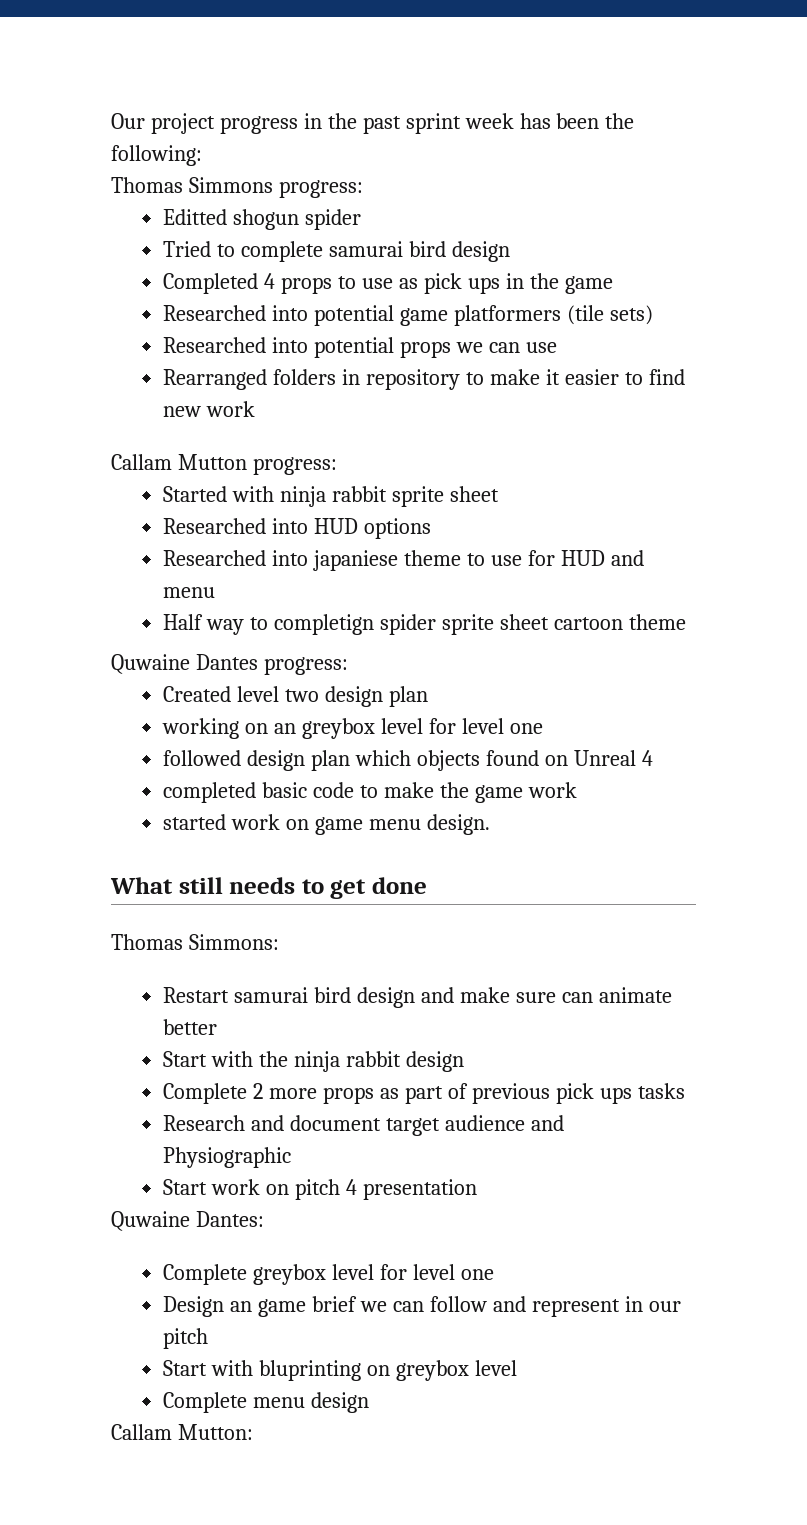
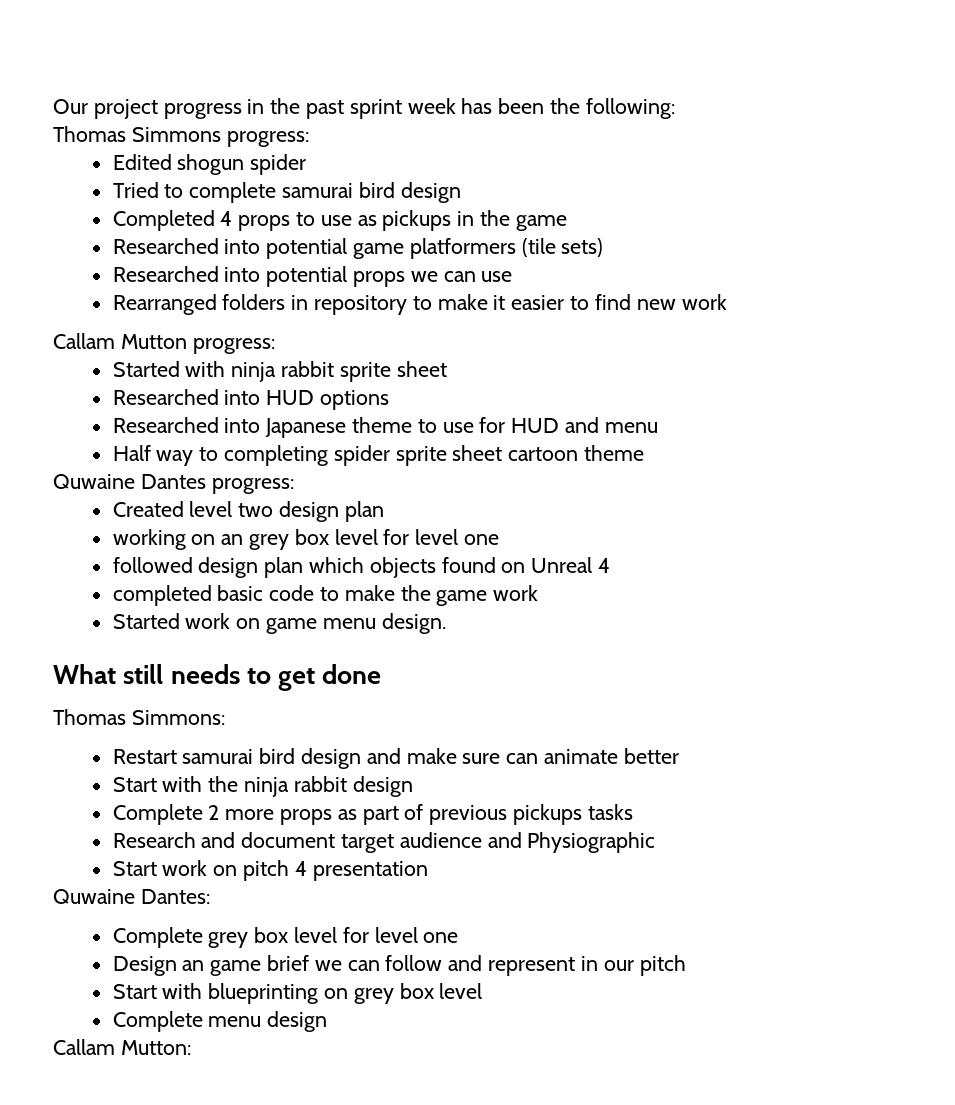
- Editted shogun spider
+ Edited shogun spider
- Completed 4 props to use as pick ups in the game
+ Completed 4 props to use as pickups in the game
- Researched into japaniese theme to use for HUD and menu
+ Researched into Japanese theme to use for HUD and menu
- Half way to completign spider sprite sheet cartoon theme
+ Half way to completing spider sprite sheet cartoon theme
- working on an greybox level for level one
+ working on an grey box level for level one
- started work on game menu design.
+ Started work on game menu design.
- Complete 2 more props as part of previous pick ups tasks
+ Complete 2 more props as part of previous pickups tasks
- Complete greybox level for level one
+ Complete grey box level for level one
- Start with bluprinting on greybox level
+ Start with blueprinting on grey box level

